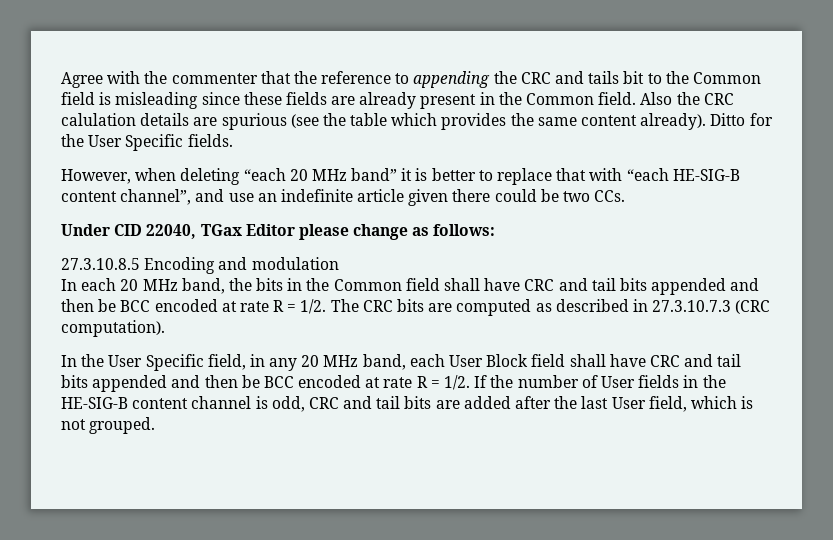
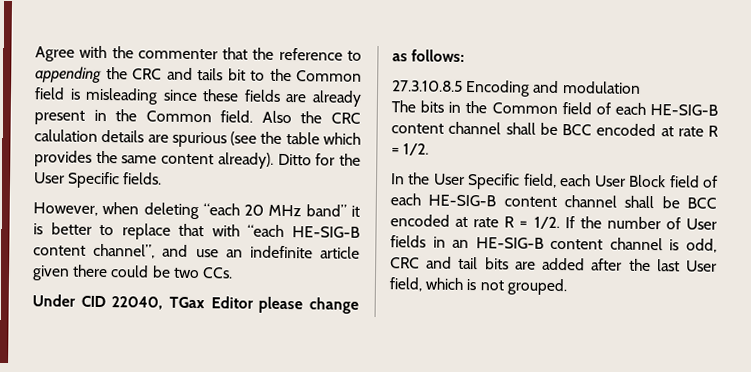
- In each 20 MHz band, the bits in the Common field shall have CRC and tail bits appended and then be BCC encoded at rate R = 1/2. The CRC bits are computed as described in 27.3.10.7.3 (CRC computation).
+ The bits in the Common field of each HE-SIG-B content channel shall be BCC encoded at rate R = 1/2.
- In the User Specific field, in any 20 MHz band, each User Block field shall have CRC and tail bits appended and then be BCC encoded at rate R = 1/2.
+ In the User Specific field, each User Block field of each HE-SIG-B content channel shall be BCC encoded at rate R = 1/2.
- If the number of User fields in the HE-SIG-B content channel is odd, CRC and tail bits are added after the last User field, which is not grouped.
+ If the number of User fields in an HE-SIG-B content channel is odd, CRC and tail bits are added after the last User field, which is not grouped.

